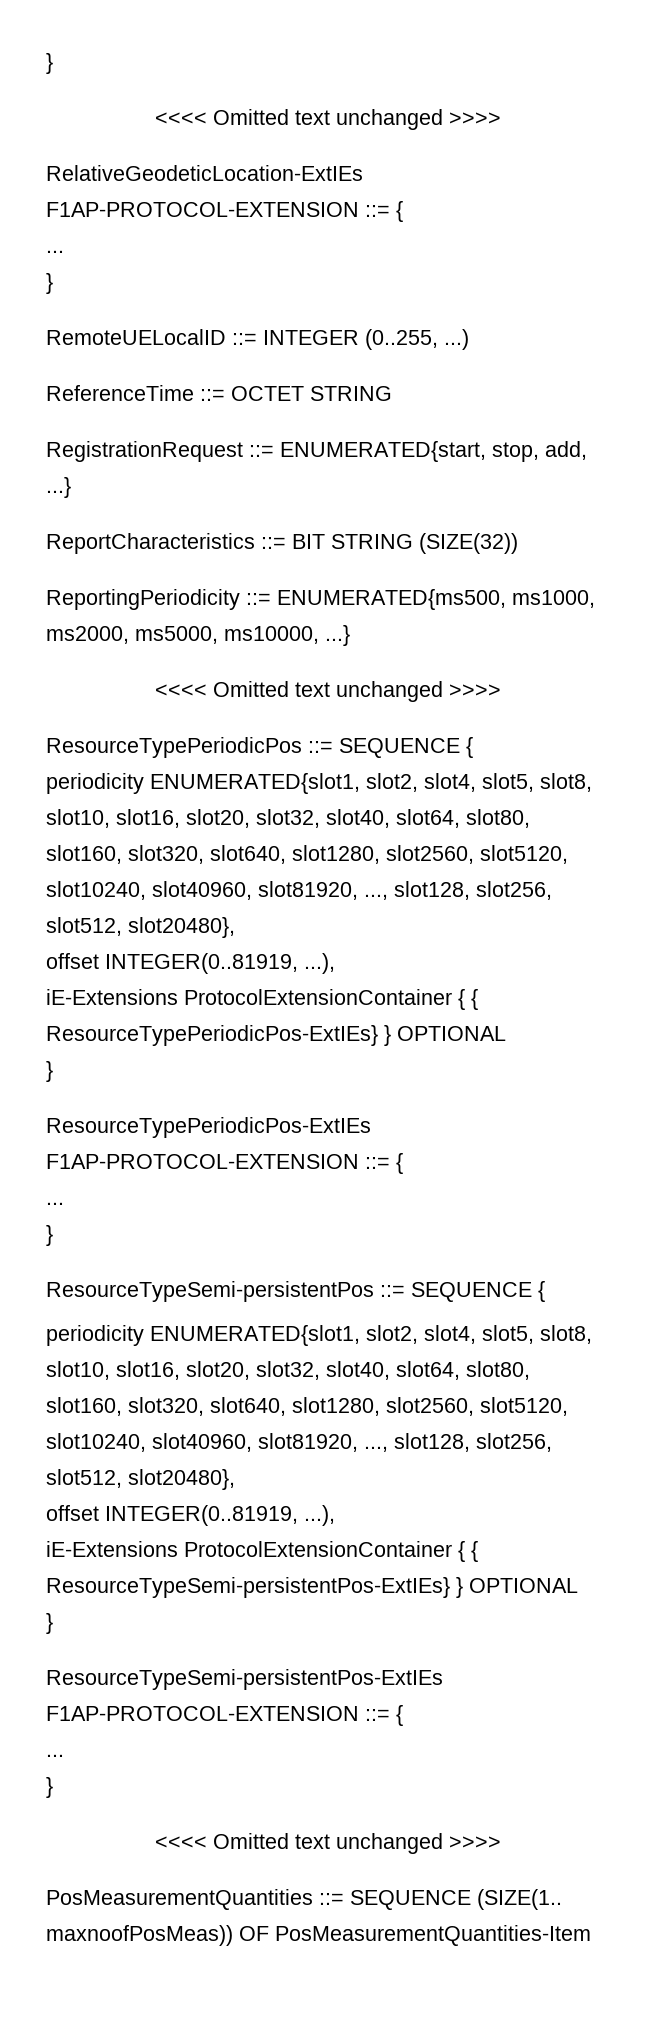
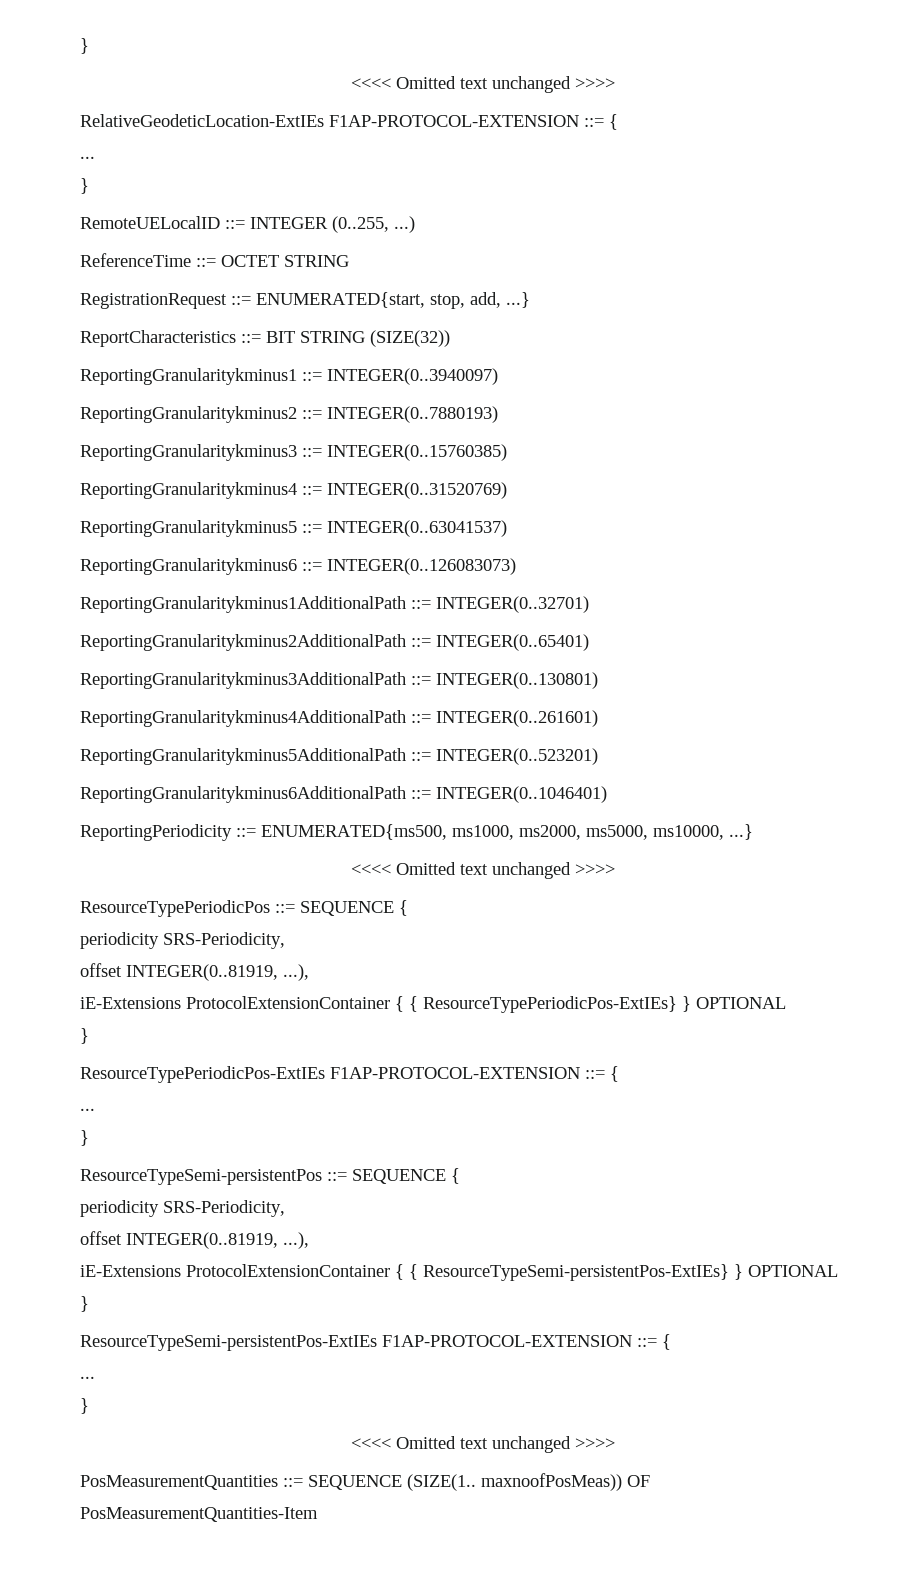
+ ReportingGranularitykminus1 ::= INTEGER(0..3940097)
+ ReportingGranularitykminus2 ::= INTEGER(0..7880193)
+ ReportingGranularitykminus3 ::= INTEGER(0..15760385)
+ ReportingGranularitykminus4 ::= INTEGER(0..31520769)
+ ReportingGranularitykminus5 ::= INTEGER(0..63041537)
+ ReportingGranularitykminus6 ::= INTEGER(0..126083073)
+ ReportingGranularitykminus1AdditionalPath ::= INTEGER(0..32701)
+ ReportingGranularitykminus2AdditionalPath ::= INTEGER(0..65401)
+ ReportingGranularitykminus3AdditionalPath ::= INTEGER(0..130801)
+ ReportingGranularitykminus4AdditionalPath ::= INTEGER(0..261601)
+ ReportingGranularitykminus5AdditionalPath ::= INTEGER(0..523201)
+ ReportingGranularitykminus6AdditionalPath ::= INTEGER(0..1046401)
  ResourceTypePeriodicPos ::= SEQUENCE {
- periodicity ENUMERATED{slot1, slot2, slot4, slot5, slot8, slot10, slot16, slot20, slot32, slot40, slot64, slot80, slot160, slot320, slot640, slot1280, slot2560, slot5120, slot10240, slot40960, slot81920, ..., slot128, slot256, slot512, slot20480},
+ periodicity SRS-Periodicity,
  ResourceTypeSemi-persistentPos ::= SEQUENCE {
- periodicity ENUMERATED{slot1, slot2, slot4, slot5, slot8, slot10, slot16, slot20, slot32, slot40, slot64, slot80, slot160, slot320, slot640, slot1280, slot2560, slot5120, slot10240, slot40960, slot81920, ..., slot128, slot256, slot512, slot20480},
+ periodicity SRS-Periodicity,

